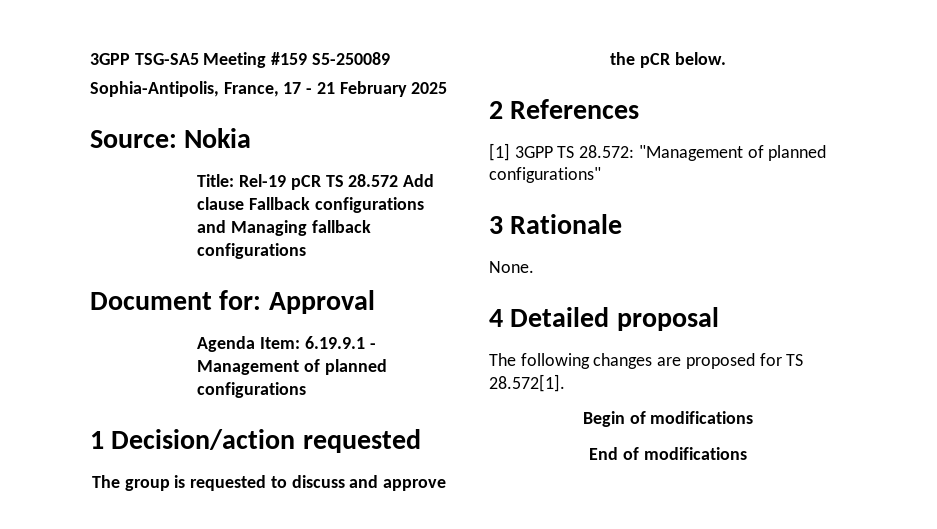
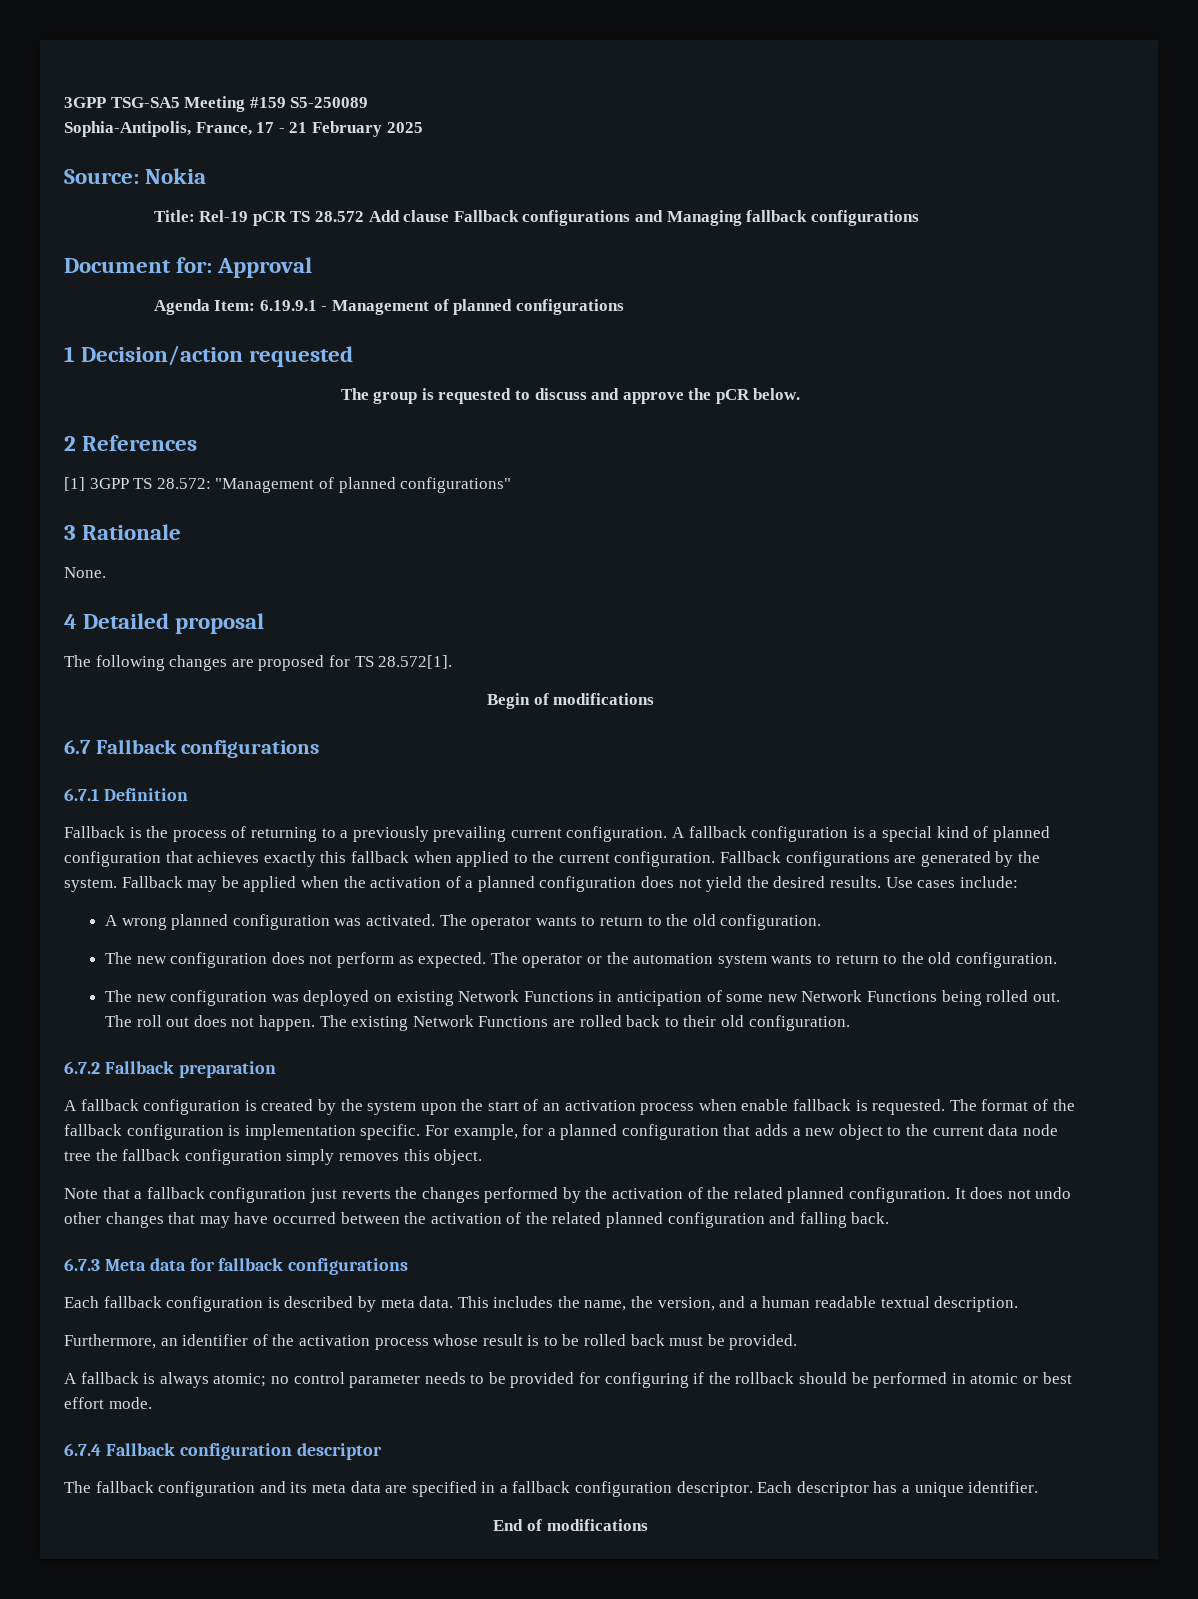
+ 6.7 Fallback configurations
+ 6.7.1 Definition
+ Fallback is the process of returning to a previously prevailing current configuration. A fallback configuration is a special kind of planned configuration that achieves exactly this fallback when applied to the current configuration. Fallback configurations are generated by the system. Fallback may be applied when the activation of a planned configuration does not yield the desired results. Use cases include:
+ A wrong planned configuration was activated. The operator wants to return to the old configuration.
+ The new configuration does not perform as expected. The operator or the automation system wants to return to the old configuration.
+ The new configuration was deployed on existing Network Functions in anticipation of some new Network Functions being rolled out. The roll out does not happen. The existing Network Functions are rolled back to their old configuration.
+ 6.7.2 Fallback preparation
+ A fallback configuration is created by the system upon the start of an activation process when enable fallback is requested. The format of the fallback configuration is implementation specific. For example, for a planned configuration that adds a new object to the current data node tree the fallback configuration simply removes this object.
+ Note that a fallback configuration just reverts the changes performed by the activation of the related planned configuration. It does not undo other changes that may have occurred between the activation of the related planned configuration and falling back.
+ 6.7.3 Meta data for fallback configurations
+ Each fallback configuration is described by meta data. This includes the name, the version, and a human readable textual description.
+ Furthermore, an identifier of the activation process whose result is to be rolled back must be provided.
+ A fallback is always atomic; no control parameter needs to be provided for configuring if the rollback should be performed in atomic or best effort mode.
+ 6.7.4 Fallback configuration descriptor
+ The fallback configuration and its meta data are specified in a fallback configuration descriptor. Each descriptor has a unique identifier.

